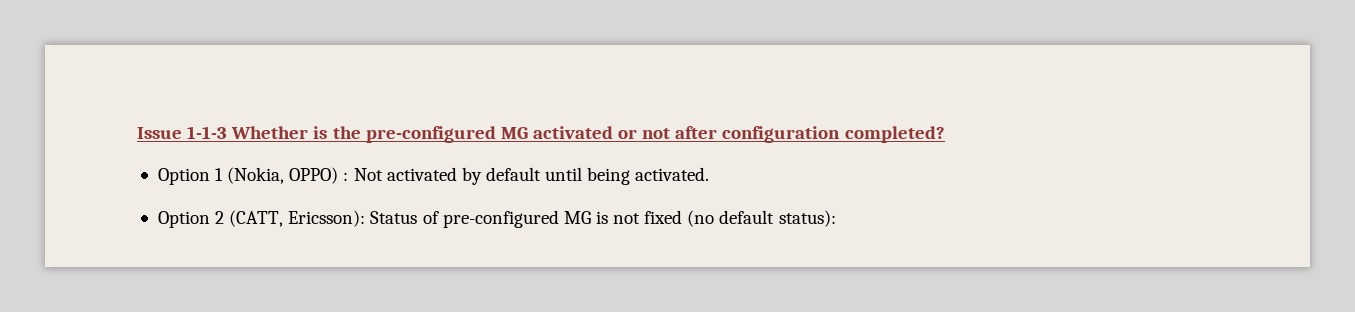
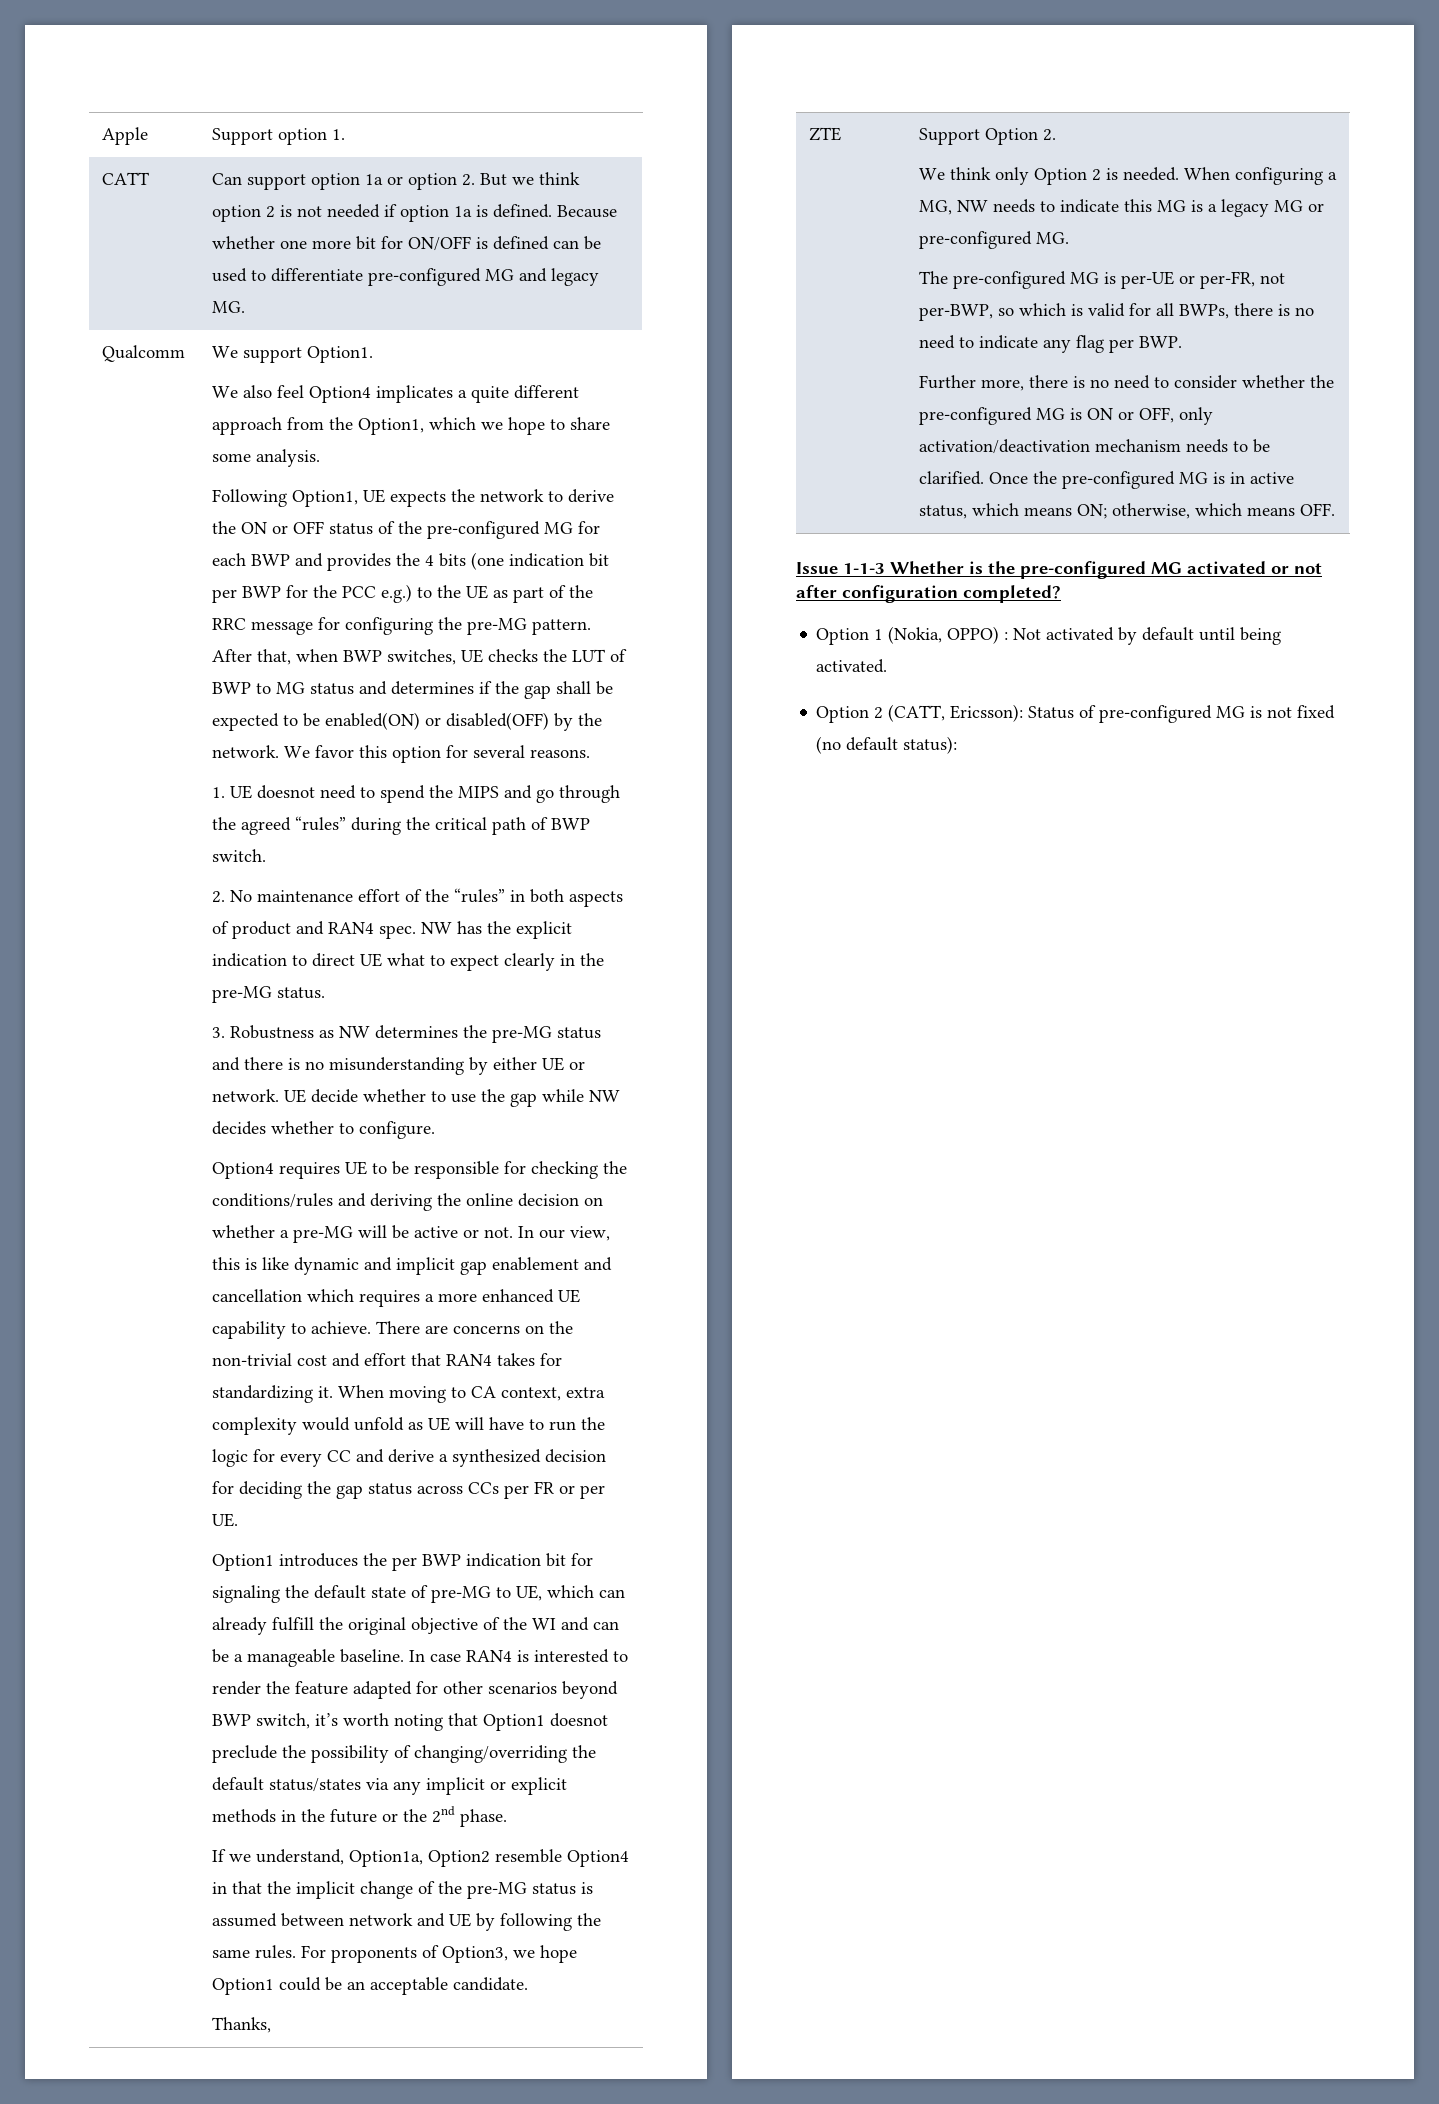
+ Apple | Support option 1.
+ CATT | Can support option 1a or option 2. But we think option 2 is not needed if option 1a is defined. Because whether one more bit for ON/OFF is defined can be used to differentiate pre-configured MG and legacy MG.
+ Qualcomm | We support Option1.
+ We also feel Option4 implicates a quite different approach from the Option1, which we hope to share some analysis.
+ Following Option1, UE expects the network to derive the ON or OFF status of the pre-configured MG for each BWP and provides the 4 bits (one indication bit per BWP for the PCC e.g.) to the UE as part of the RRC message for configuring the pre-MG pattern. After that, when BWP switches, UE checks the LUT of BWP to MG status and determines if the gap shall be expected to be enabled(ON) or disabled(OFF) by the network. We favor this option for several reasons.
+ 1. UE doesnot need to spend the MIPS and go through the agreed “rules” during the critical path of BWP switch.
+ 2. No maintenance effort of the “rules” in both aspects of product and RAN4 spec. NW has the explicit indication to direct UE what to expect clearly in the pre-MG status.
+ 3. Robustness as NW determines the pre-MG status and there is no misunderstanding by either UE or network. UE decide whether to use the gap while NW decides whether to configure.
+ Option4 requires UE to be responsible for checking the conditions/rules and deriving the online decision on whether a pre-MG will be active or not. In our view, this is like dynamic and implicit gap enablement and cancellation which requires a more enhanced UE capability to achieve. There are concerns on the non-trivial cost and effort that RAN4 takes for standardizing it. When moving to CA context, extra complexity would unfold as UE will have to run the logic for every CC and derive a synthesized decision for deciding the gap status across CCs per FR or per UE.
+ Option1 introduces the per BWP indication bit for signaling the default state of pre-MG to UE, which can already fulfill the original objective of the WI and can be a manageable baseline. In case RAN4 is interested to render the feature adapted for other scenarios beyond BWP switch, it’s worth noting that Option1 doesnot preclude the possibility of changing/overriding the default status/states via any implicit or explicit methods in the future or the 2nd phase.
+ If we understand, Option1a, Option2 resemble Option4 in that the implicit change of the pre-MG status is assumed between network and UE by following the same rules. For proponents of Option3, we hope Option1 could be an acceptable candidate.
+ Thanks,
+ ZTE | Support Option 2.
+ We think only Option 2 is needed. When configuring a MG, NW needs to indicate this MG is a legacy MG or pre-configured MG.
+ The pre-configured MG is per-UE or per-FR, not per-BWP, so which is valid for all BWPs, there is no need to indicate any flag per BWP.
+ Further more, there is no need to consider whether the pre-configured MG is ON or OFF, only activation/deactivation mechanism needs to be clarified. Once the pre-configured MG is in active status, which means ON; otherwise, which means OFF.

